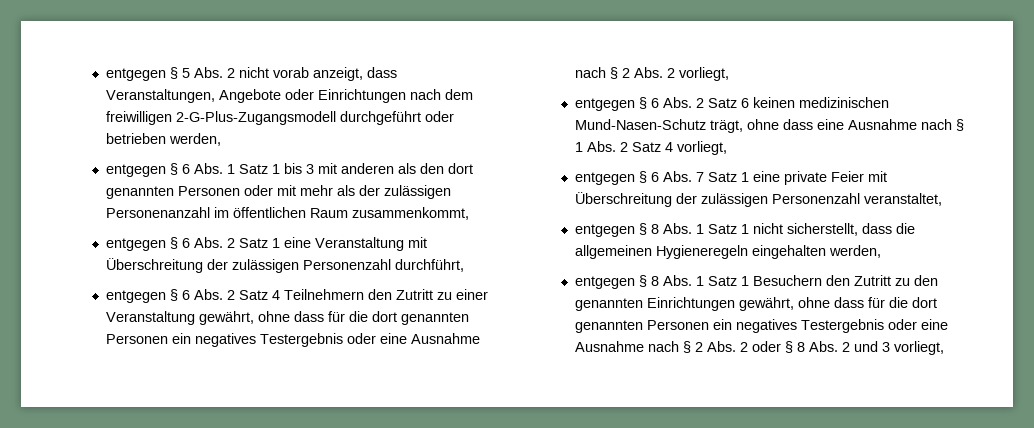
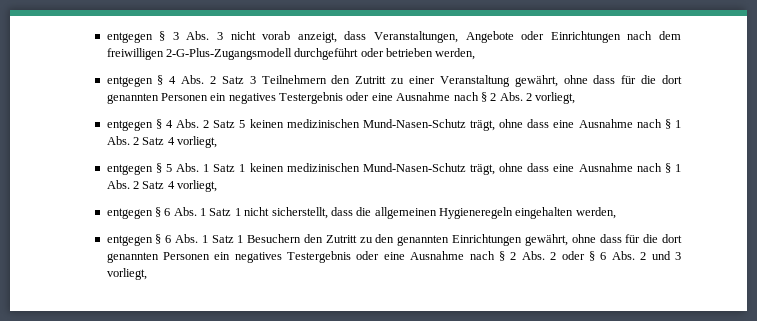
- entgegen § 5 Abs. 2 nicht vorab anzeigt, dass Veranstaltungen, Angebote oder Einrichtungen nach dem freiwilligen 2-G-Plus-Zugangsmodell durchgeführt oder betrieben werden,
+ entgegen § 3 Abs. 3 nicht vorab anzeigt, dass Veranstaltungen, Angebote oder Einrichtungen nach dem freiwilligen 2-G-Plus-Zugangsmodell durchgeführt oder betrieben werden,
- entgegen § 6 Abs. 1 Satz 1 bis 3 mit anderen als den dort genannten Personen oder mit mehr als der zulässigen Personenanzahl im öffentlichen Raum zusammenkommt,
- entgegen § 6 Abs. 2 Satz 1 eine Veranstaltung mit Überschreitung der zulässigen Personenzahl durchführt,
- entgegen § 6 Abs. 2 Satz 4 Teilnehmern den Zutritt zu einer Veranstaltung gewährt, ohne dass für die dort genannten Personen ein negatives Testergebnis oder eine Ausnahme nach § 2 Abs. 2 vorliegt,
+ entgegen § 4 Abs. 2 Satz 3 Teilnehmern den Zutritt zu einer Veranstaltung gewährt, ohne dass für die dort genannten Personen ein negatives Testergebnis oder eine Ausnahme nach § 2 Abs. 2 vorliegt,
- entgegen § 6 Abs. 2 Satz 6 keinen medizinischen Mund-Nasen-Schutz trägt, ohne dass eine Ausnahme nach § 1 Abs. 2 Satz 4 vorliegt,
+ entgegen § 4 Abs. 2 Satz 5 keinen medizinischen Mund-Nasen-Schutz trägt, ohne dass eine Ausnahme nach § 1 Abs. 2 Satz 4 vorliegt,
+ entgegen § 5 Abs. 1 Satz 1 keinen medizinischen Mund-Nasen-Schutz trägt, ohne dass eine Ausnahme nach § 1 Abs. 2 Satz 4 vorliegt,
- entgegen § 6 Abs. 7 Satz 1 eine private Feier mit Überschreitung der zulässigen Personenzahl veranstaltet,
- entgegen § 8 Abs. 1 Satz 1 nicht sicherstellt, dass die allgemeinen Hygieneregeln eingehalten werden,
+ entgegen § 6 Abs. 1 Satz 1 nicht sicherstellt, dass die allgemeinen Hygieneregeln eingehalten werden,
- entgegen § 8 Abs. 1 Satz 1 Besuchern den Zutritt zu den genannten Einrichtungen gewährt, ohne dass für die dort genannten Personen ein negatives Testergebnis oder eine Ausnahme nach § 2 Abs. 2 oder § 8 Abs. 2 und 3 vorliegt,
+ entgegen § 6 Abs. 1 Satz 1 Besuchern den Zutritt zu den genannten Einrichtungen gewährt, ohne dass für die dort genannten Personen ein negatives Testergebnis oder eine Ausnahme nach § 2 Abs. 2 oder § 6 Abs. 2 und 3 vorliegt,

